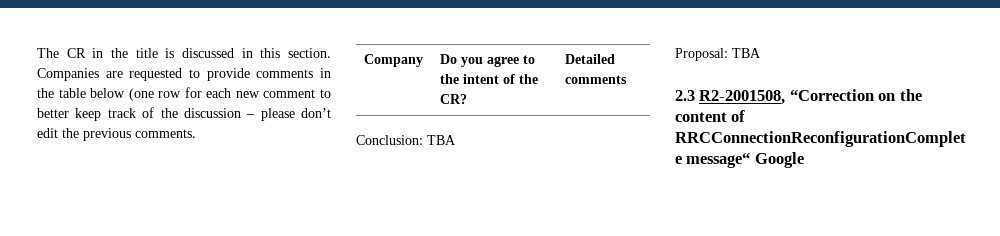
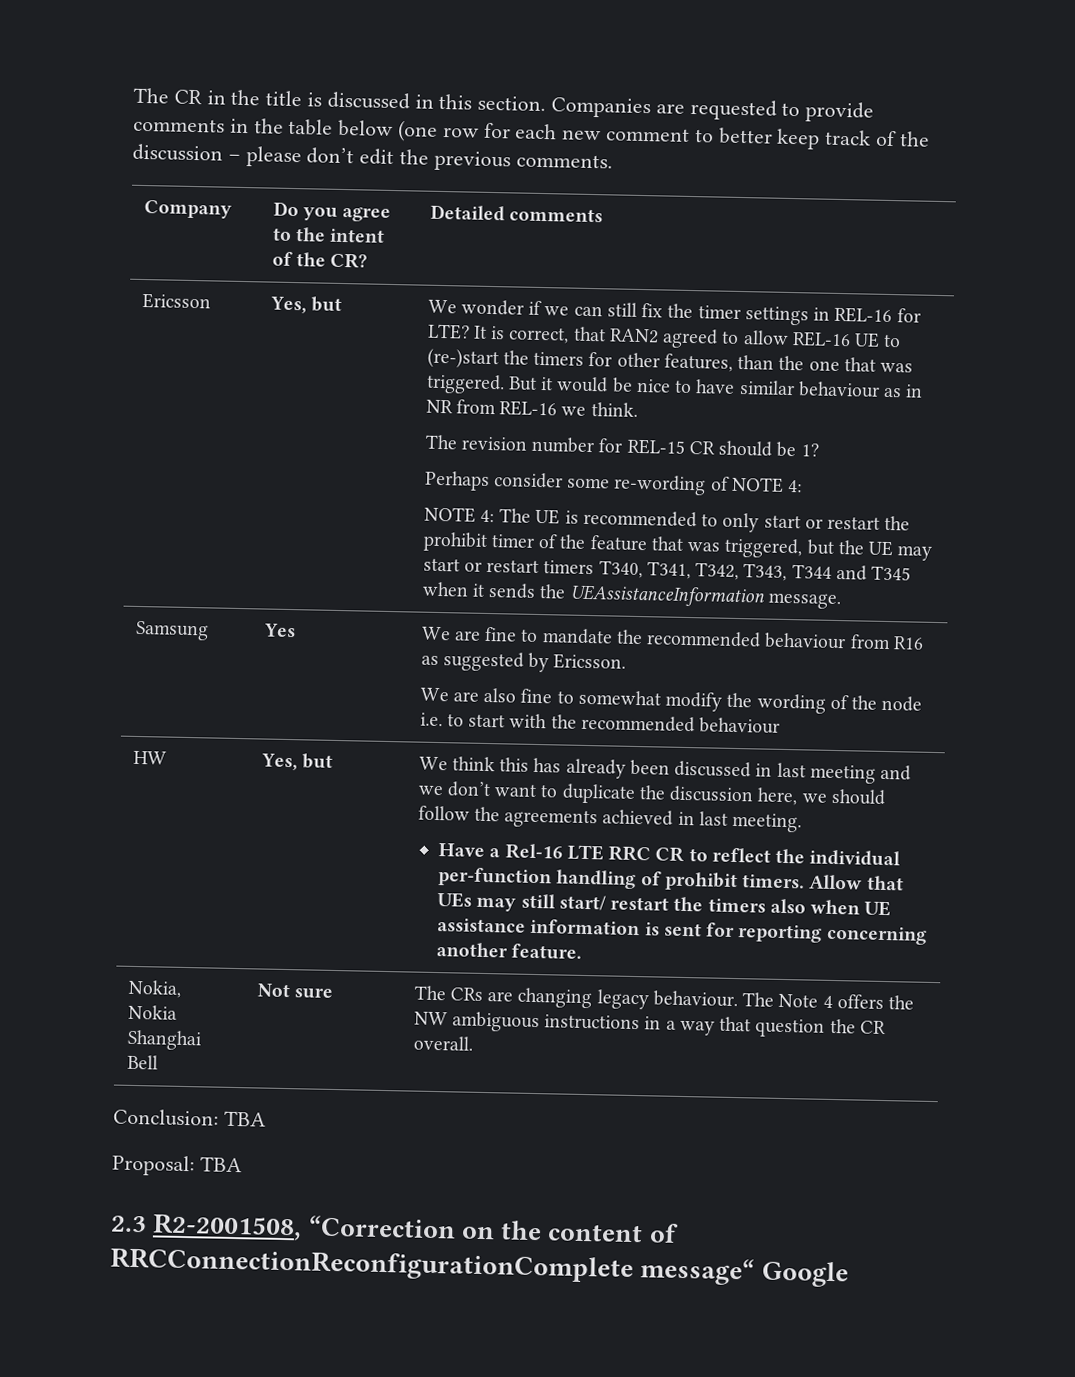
+ Ericsson | Yes, but | We wonder if we can still fix the timer settings in REL-16 for LTE? It is correct, that RAN2 agreed to allow REL-16 UE to (re-)start the timers for other features, than the one that was triggered. But it would be nice to have similar behaviour as in NR from REL-16 we think.
+ The revision number for REL-15 CR should be 1?
+ Perhaps consider some re-wording of NOTE 4:
+ NOTE 4: The UE is recommended to only start or restart the prohibit timer of the feature that was triggered, but the UE may start or restart timers T340, T341, T342, T343, T344 and T345 when it sends the UEAssistanceInformation message.
+ Samsung | Yes | We are fine to mandate the recommended behaviour from R16 as suggested by Ericsson.
+ We are also fine to somewhat modify the wording of the node i.e. to start with the recommended behaviour
+ HW | Yes, but | We think this has already been discussed in last meeting and we don’t want to duplicate the discussion here, we should follow the agreements achieved in last meeting.
+ Have a Rel-16 LTE RRC CR to reflect the individual per-function handling of prohibit timers. Allow that UEs may still start/ restart the timers also when UE assistance information is sent for reporting concerning another feature.
+ Nokia, Nokia Shanghai Bell | Not sure | The CRs are changing legacy behaviour. The Note 4 offers the NW ambiguous instructions in a way that question the CR overall.

